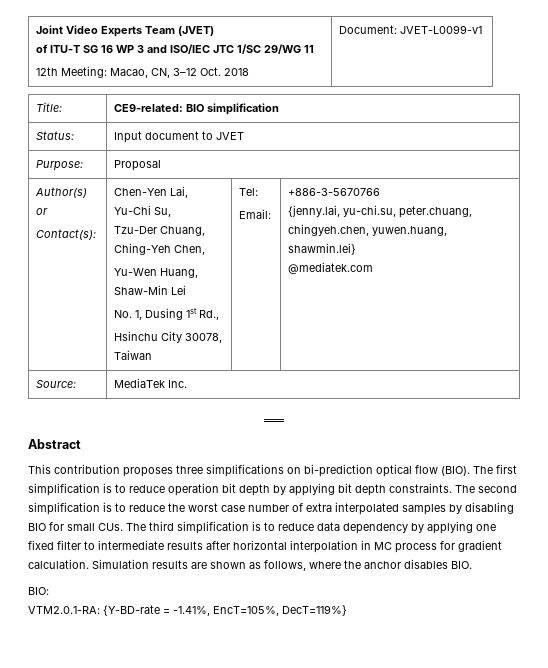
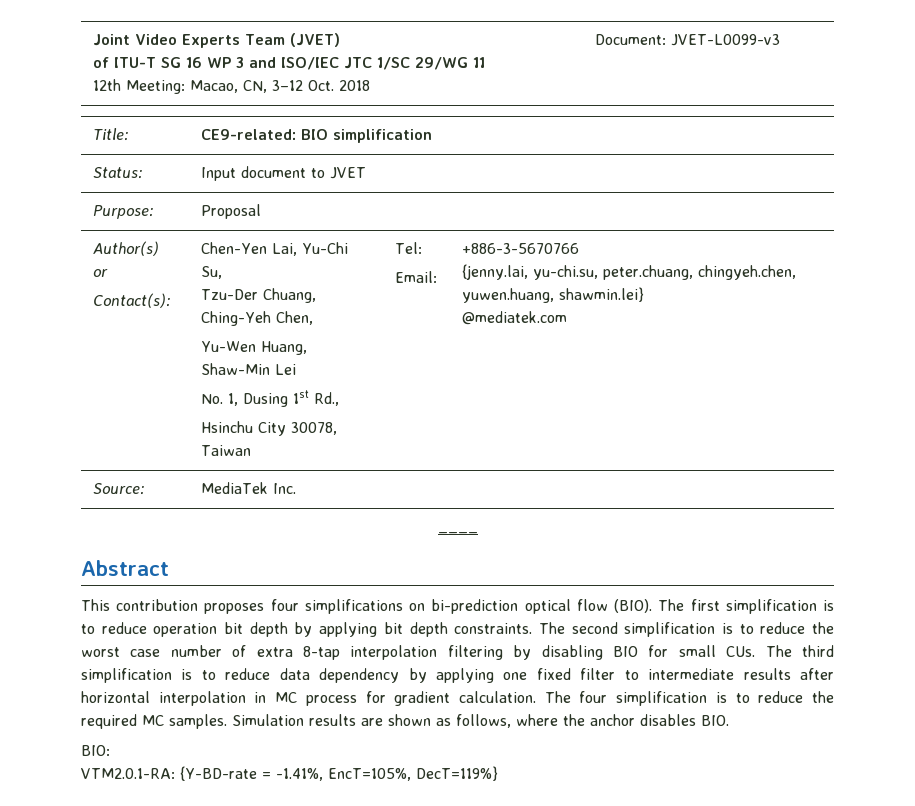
  Joint Video Experts Team (JVET)
  of ITU-T SG 16 WP 3 and ISO/IEC JTC 1/SC 29/WG 11
- 12th Meeting: Macao, CN, 3–12 Oct. 2018 | Document: JVET-L0099-v1
+ 12th Meeting: Macao, CN, 3–12 Oct. 2018 | Document: JVET-L0099-v3
- This contribution proposes three simplifications on bi-prediction optical flow (BIO).
+ This contribution proposes four simplifications on bi-prediction optical flow (BIO).
- The second simplification is to reduce the worst case number of extra interpolated samples by disabling BIO for small CUs. The third simplification is to reduce data dependency by applying one fixed filter to intermediate results after horizontal interpolation in MC process for gradient calculation.
+ The second simplification is to reduce the worst case number of extra 8-tap interpolation filtering by disabling BIO for small CUs. The third simplification is to reduce data dependency by applying one fixed filter to intermediate results after horizontal interpolation in MC process for gradient calculation.
+ The four simplification is to reduce the required MC samples.

